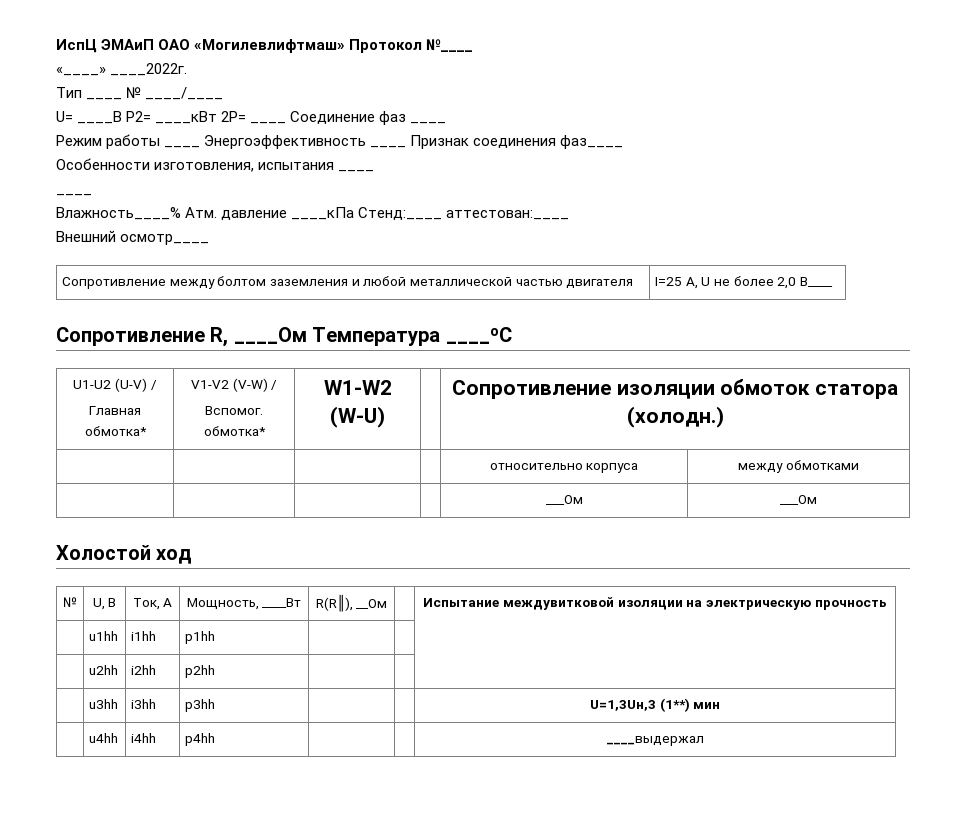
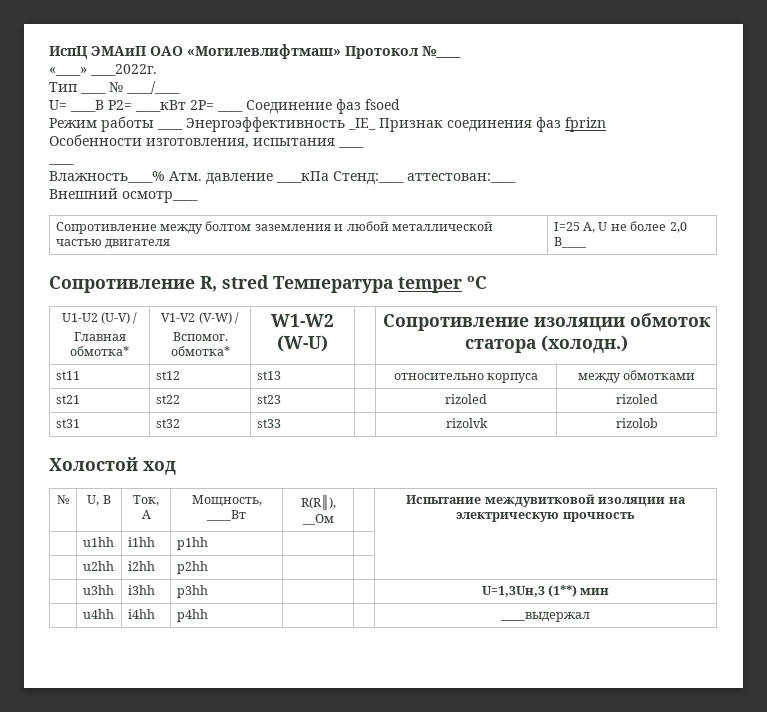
- U= ____В P2= ____кВт 2P= ____ Соединение фаз ____
+ U= ____В P2= ____кВт 2P= ____ Соединение фаз fsoed
- Режим работы ____ Энергоэффективность ____ Признак соединения фаз____
+ Режим работы ____ Энергоэффективность _IE_ Признак соединения фаз fprizn
- Сопротивление R, ____Ом Температура ____ºС
+ Сопротивление R, stred Температура temper ºС
- | | | | относительно корпуса | между обмотками
+ st11 | st12 | st13 | | относительно корпуса | между обмотками
- | | | | ___Ом | ___Ом
+ st21 | st22 | st23 | | rizoled | rizoled
+ st31 | st32 | st33 | | rizolvk | rizolob

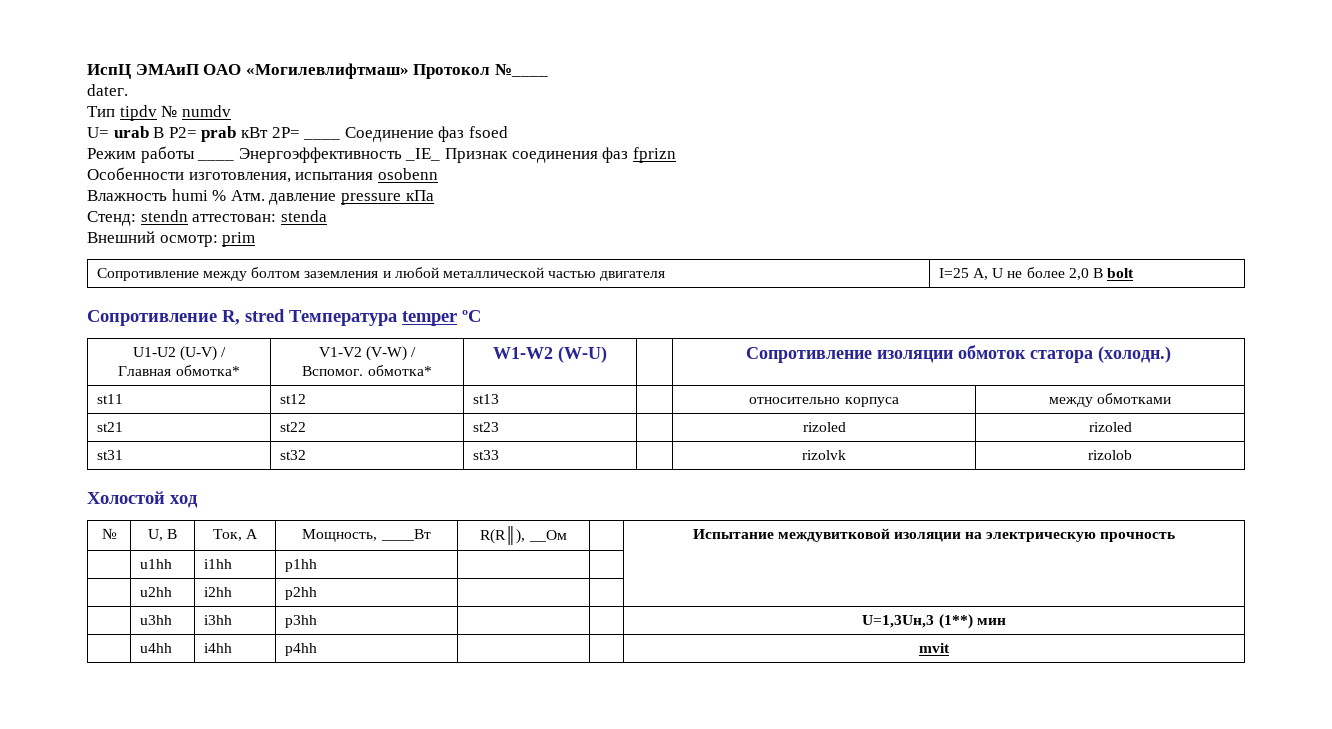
- «____» ____2022г.
+ dateг.
- Тип ____ № ____/____
- U= ____В P2= ____кВт 2P= ____ Соединение фаз fsoed
+ Тип tipdv № numdv
+ U= urab В P2= prab кВт 2P= ____ Соединение фаз fsoed
- Особенности изготовления, испытания ____
- ____
- Влажность____% Атм. давление ____кПа Стенд:____ аттестован:____
+ Особенности изготовления, испытания osobenn
+ Влажность humi % Атм. давление pressure кПа
+ Стенд: stendn аттестован: stenda
- Внешний осмотр____
+ Внешний осмотр: prim
- Сопротивление между болтом заземления и любой металлической частью двигателя | I=25 А, U не более 2,0 В____
+ Сопротивление между болтом заземления и любой металлической частью двигателя | I=25 А, U не более 2,0 В bolt
- | u4hh | i4hh | p4hh | | | ____выдержал
+ | u4hh | i4hh | p4hh | | | mvit

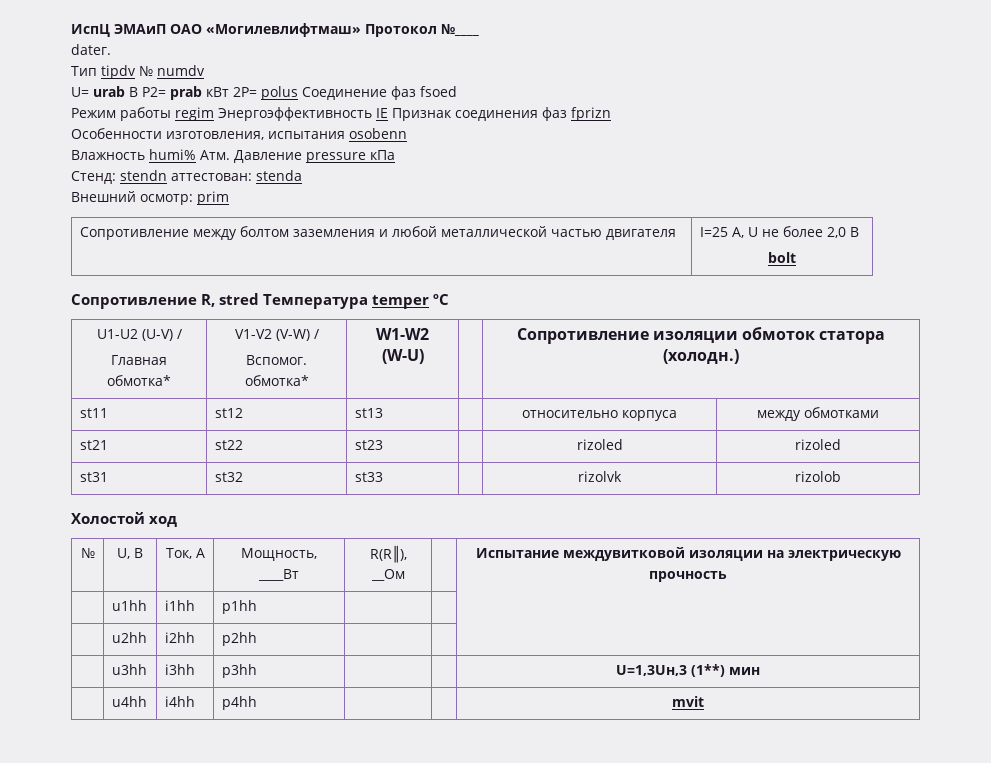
- U= urab В P2= prab кВт 2P= ____ Соединение фаз fsoed
+ U= urab В P2= prab кВт 2P= polus Соединение фаз fsoed
- Режим работы ____ Энергоэффективность _IE_ Признак соединения фаз fprizn
+ Режим работы regim Энергоэффективность IE Признак соединения фаз fprizn
- Влажность humi % Атм. давление pressure кПа
+ Влажность humi% Атм. Давление pressure кПа
- Сопротивление между болтом заземления и любой металлической частью двигателя | I=25 А, U не более 2,0 В bolt
+ Сопротивление между болтом заземления и любой металлической частью двигателя | I=25 А, U не более 2,0 В
+ bolt

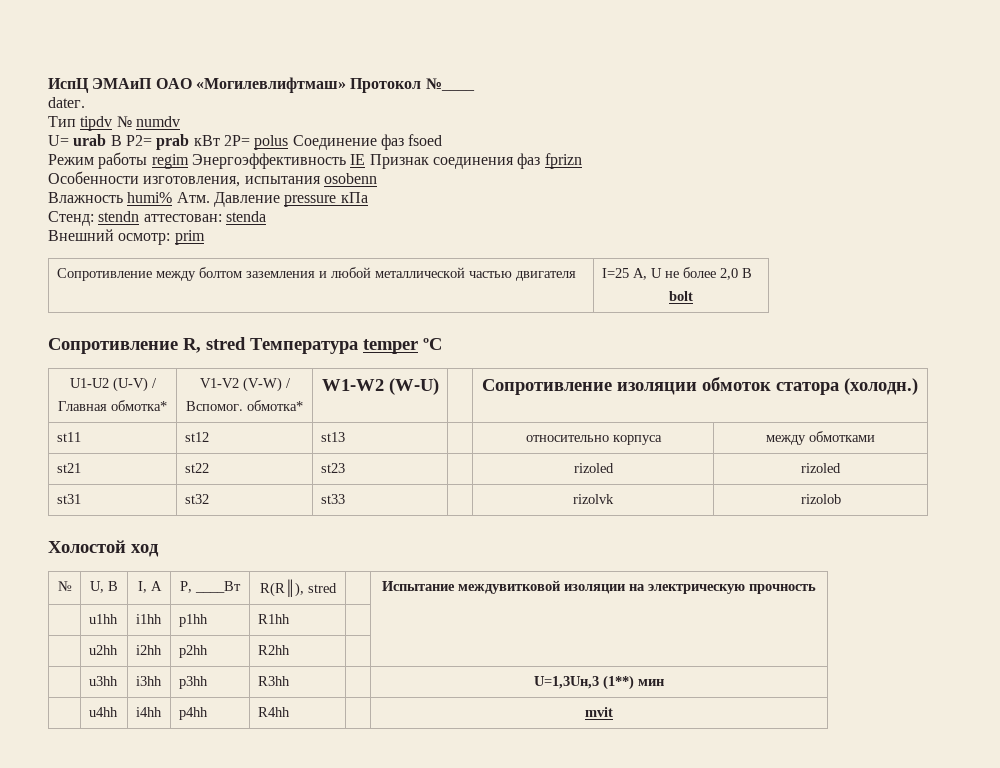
- № | U, В | Ток, А | Мощность, ____Вт | R(R║), __Ом | | Испытание междувитковой изоляции на электрическую прочность
+ № | U, В | I, А | Р, ____Вт | R(R║), stred | | Испытание междувитковой изоляции на электрическую прочность
- | u1hh | i1hh | p1hh | | |
+ | u1hh | i1hh | p1hh | R1hh | |
- | u2hh | i2hh | p2hh | | |
+ | u2hh | i2hh | p2hh | R2hh | |
- | u3hh | i3hh | p3hh | | | U=1,3Uн,3 (1**) мин
+ | u3hh | i3hh | p3hh | R3hh | | U=1,3Uн,3 (1**) мин
- | u4hh | i4hh | p4hh | | | mvit
+ | u4hh | i4hh | p4hh | R4hh | | mvit

